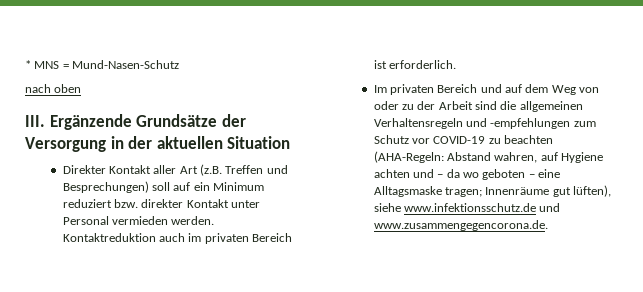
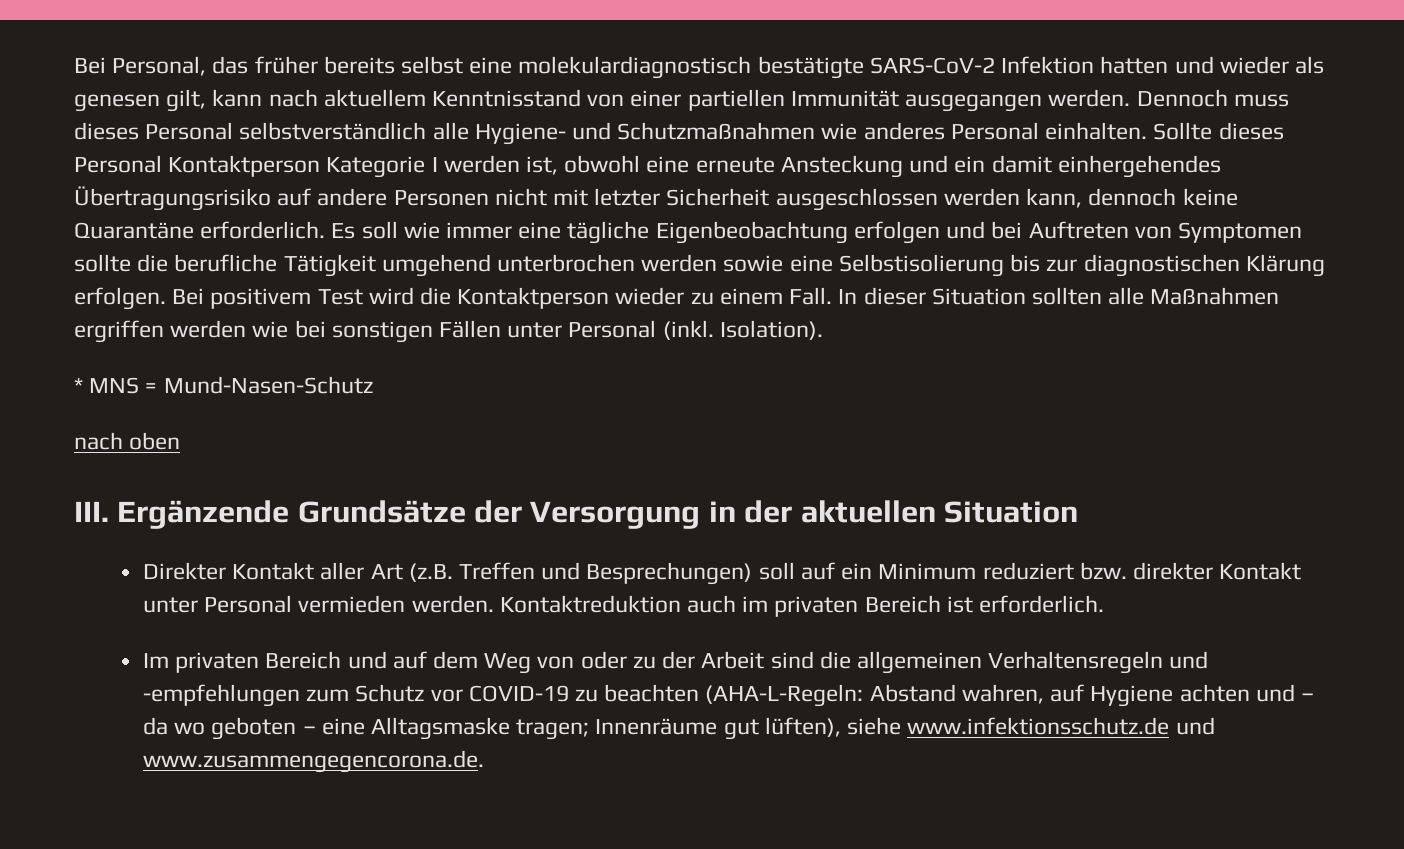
+ Bei Personal, das früher bereits selbst eine molekulardiagnostisch bestätigte SARS-CoV-2 Infektion hatten und wieder als genesen gilt, kann nach aktuellem Kenntnisstand von einer partiellen Immunität ausgegangen werden. Dennoch muss dieses Personal selbstverständlich alle Hygiene- und Schutzmaßnahmen wie anderes Personal einhalten. Sollte dieses Personal Kontaktperson Kategorie I werden ist, obwohl eine erneute Ansteckung und ein damit einhergehendes Übertragungsrisiko auf andere Personen nicht mit letzter Sicherheit ausgeschlossen werden kann, dennoch keine Quarantäne erforderlich. Es soll wie immer eine tägliche Eigenbeobachtung erfolgen und bei Auftreten von Symptomen sollte die berufliche Tätigkeit umgehend unterbrochen werden sowie eine Selbstisolierung bis zur diagnostischen Klärung erfolgen. Bei positivem Test wird die Kontaktperson wieder zu einem Fall. In dieser Situation sollten alle Maßnahmen ergriffen werden wie bei sonstigen Fällen unter Personal (inkl. Isolation).
- Im privaten Bereich und auf dem Weg von oder zu der Arbeit sind die allgemeinen Verhaltensregeln und -empfehlungen zum Schutz vor COVID-19 zu beachten (AHA-Regeln: Abstand wahren, auf Hygiene achten und – da wo geboten – eine Alltagsmaske tragen; Innenräume gut lüften), siehe www.infektionsschutz.de und www.zusammengegencorona.de.
+ Im privaten Bereich und auf dem Weg von oder zu der Arbeit sind die allgemeinen Verhaltensregeln und -empfehlungen zum Schutz vor COVID-19 zu beachten (AHA-L-Regeln: Abstand wahren, auf Hygiene achten und – da wo geboten – eine Alltagsmaske tragen; Innenräume gut lüften), siehe www.infektionsschutz.de und www.zusammengegencorona.de.

